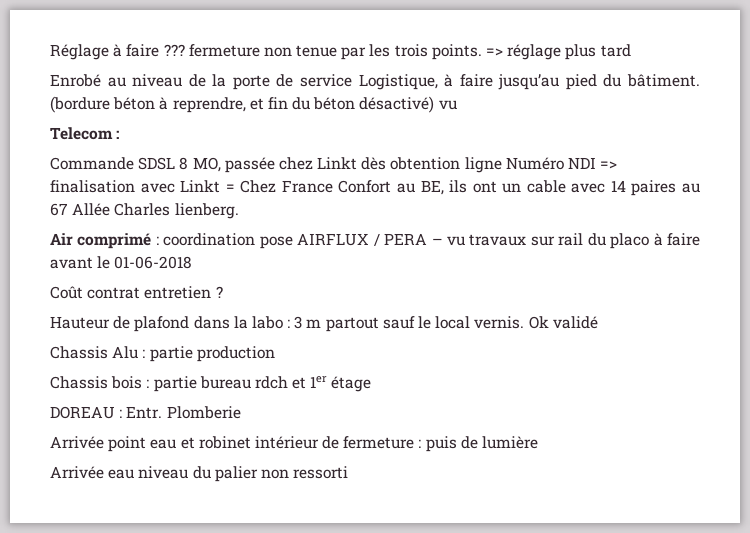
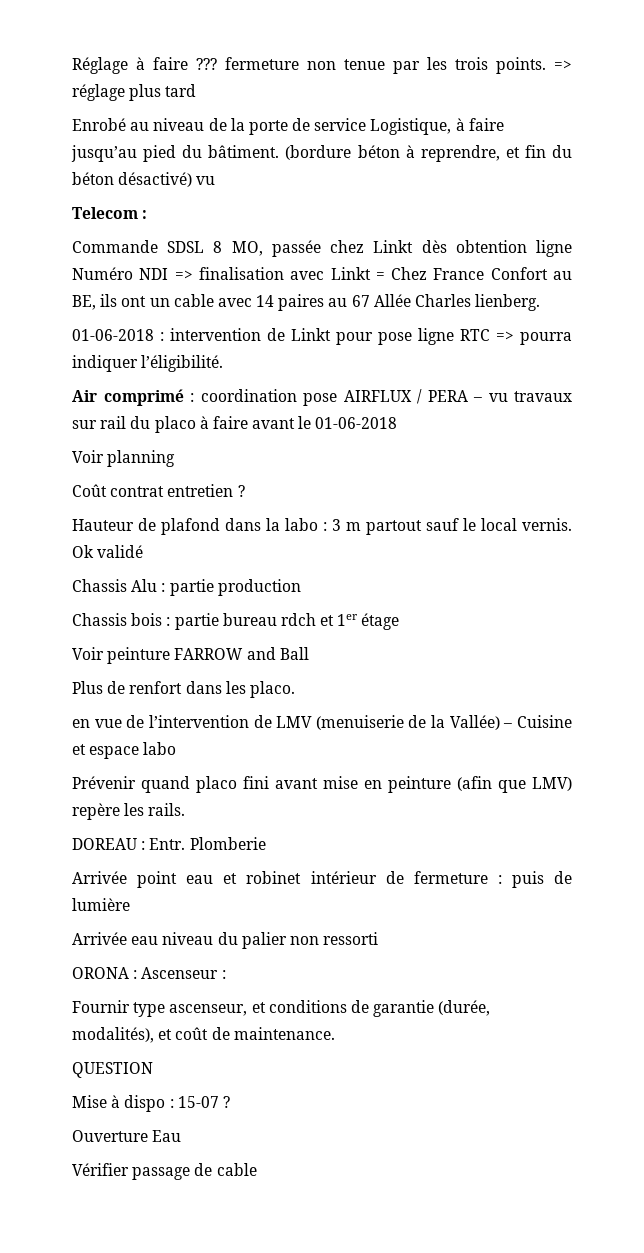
+ 01-06-2018 : intervention de Linkt pour pose ligne RTC => pourra indiquer l’éligibilité.
+ Voir planning
+ Voir peinture FARROW and Ball
+ Plus de renfort dans les placo.
+ en vue de l’intervention de LMV (menuiserie de la Vallée) – Cuisine et espace labo
+ Prévenir quand placo fini avant mise en peinture (afin que LMV) repère les rails.
+ ORONA : Ascenseur :
+ Fournir type ascenseur, et conditions de garantie (durée, modalités), et coût de maintenance.
+ QUESTION
+ Mise à dispo : 15-07 ?
+ Ouverture Eau
+ Vérifier passage de cable

